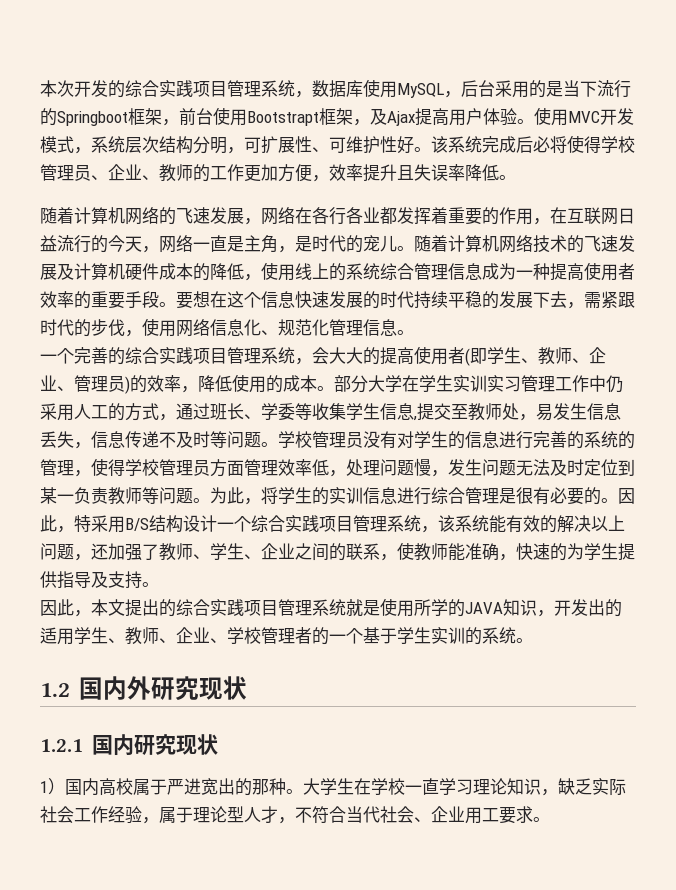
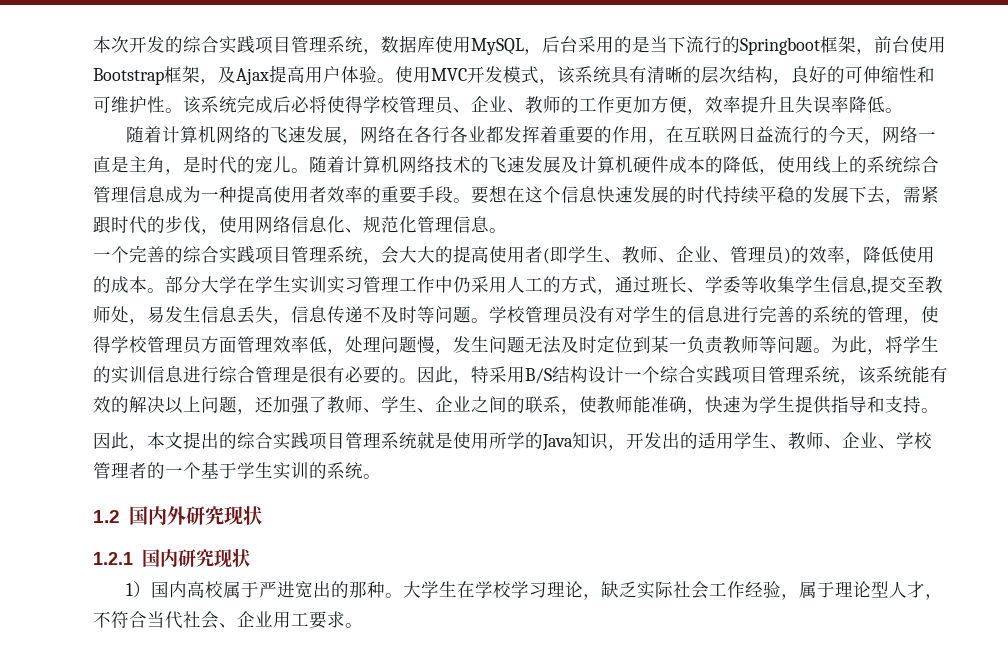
- 本次开发的综合实践项目管理系统，数据库使用MySQL，后台采用的是当下流行的Springboot框架，前台使用Bootstrapt框架，及Ajax提高用户体验。
+ 本次开发的综合实践项目管理系统，数据库使用MySQL，后台采用的是当下流行的Springboot框架，前台使用Bootstrap框架，及Ajax提高用户体验。
- 使用MVC开发模式，系统层次结构分明，可扩展性、可维护性好。
+ 使用MVC开发模式，该系统具有清晰的层次结构，良好的可伸缩性和可维护性。
- 因此，特采用B/S结构设计一个综合实践项目管理系统，该系统能有效的解决以上问题，还加强了教师、学生、企业之间的联系，使教师能准确，快速的为学生提供指导及支持。
+ 因此，特采用B/S结构设计一个综合实践项目管理系统，该系统能有效的解决以上问题，还加强了教师、学生、企业之间的联系，使教师能准确，快速为学生提供指导和支持。
- 因此，本文提出的综合实践项目管理系统就是使用所学的JAVA知识，开发出的适用学生、教师、企业、学校管理者的一个基于学生实训的系统。
+ 因此，本文提出的综合实践项目管理系统就是使用所学的Java知识，开发出的适用学生、教师、企业、学校管理者的一个基于学生实训的系统。
- 大学生在学校一直学习理论知识，缺乏实际社会工作经验，属于理论型人才，不符合当代社会、企业用工要求。
+ 大学生在学校学习理论，缺乏实际社会工作经验，属于理论型人才，不符合当代社会、企业用工要求。

